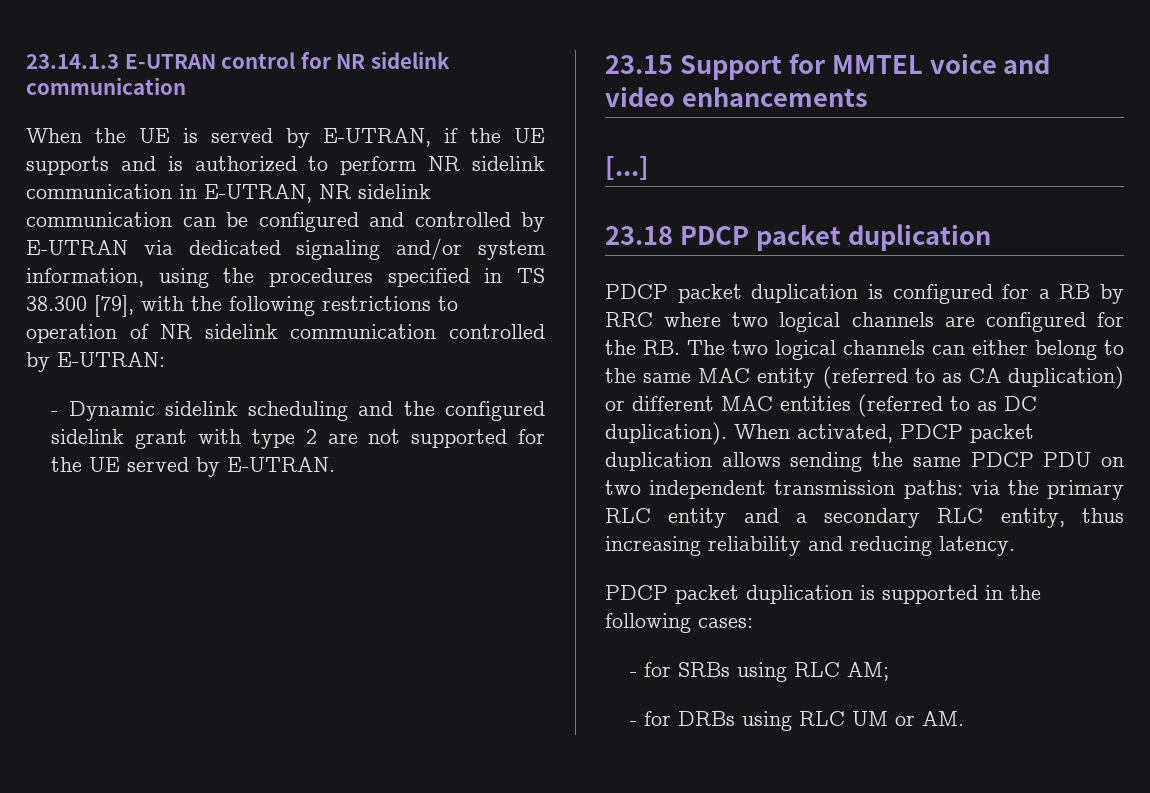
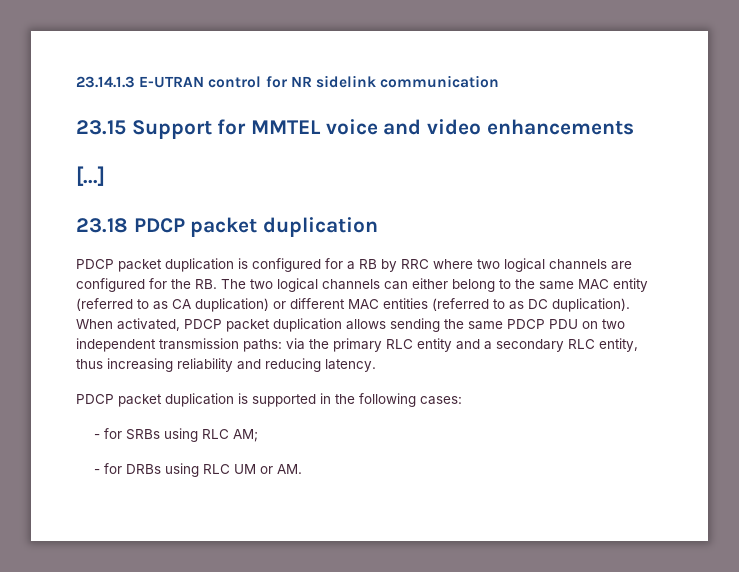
- When the UE is served by E-UTRAN, if the UE supports and is authorized to perform NR sidelink communication in E-UTRAN, NR sidelink communication can be configured and controlled by E-UTRAN via dedicated signaling and/or system information, using the procedures specified in TS 38.300 [79], with the following restrictions to operation of NR sidelink communication controlled by E-UTRAN:
- - Dynamic sidelink scheduling and the configured sidelink grant with type 2 are not supported for the UE served by E-UTRAN.

